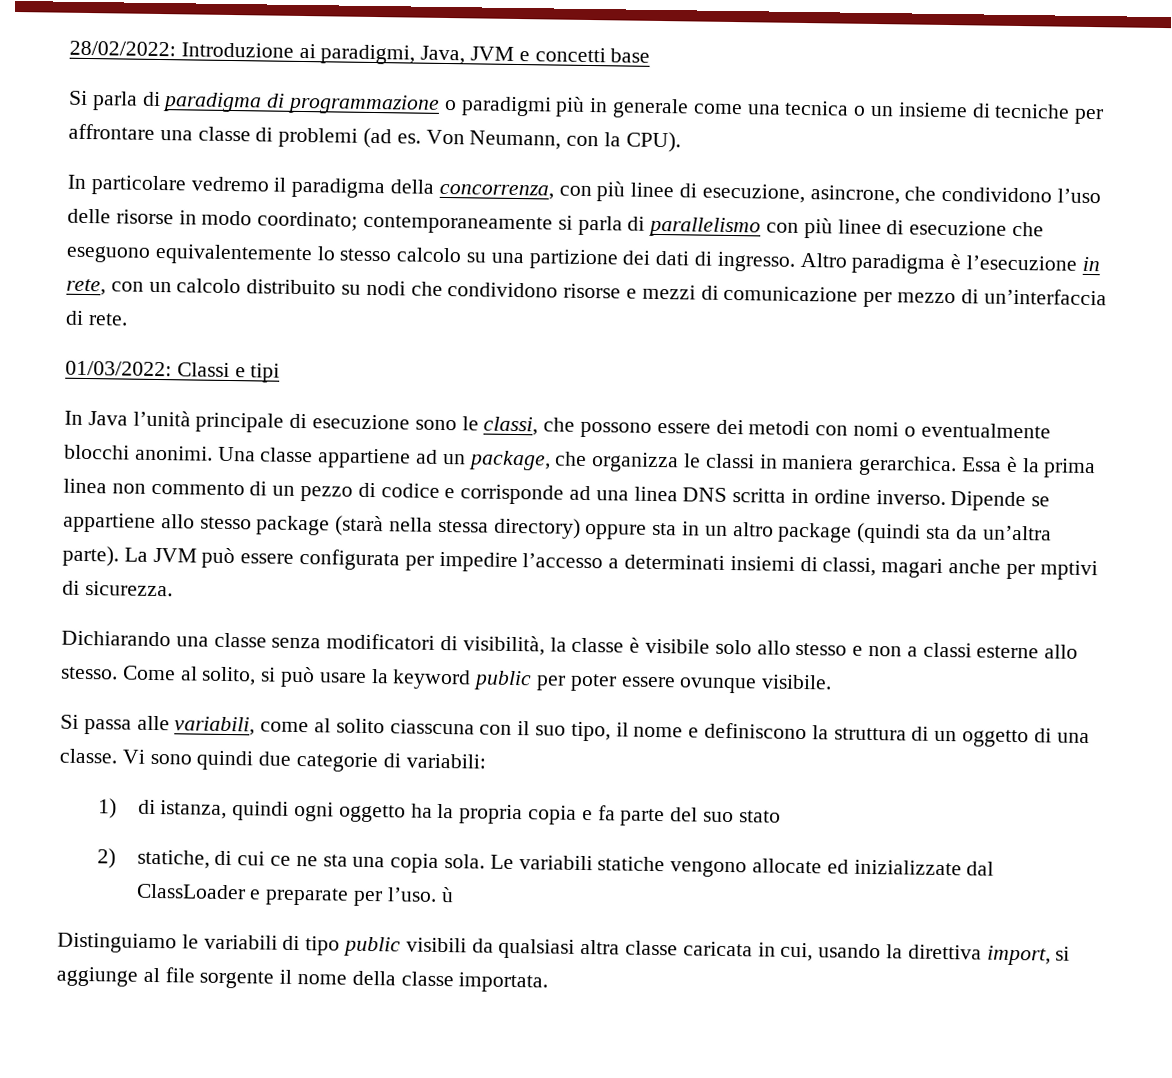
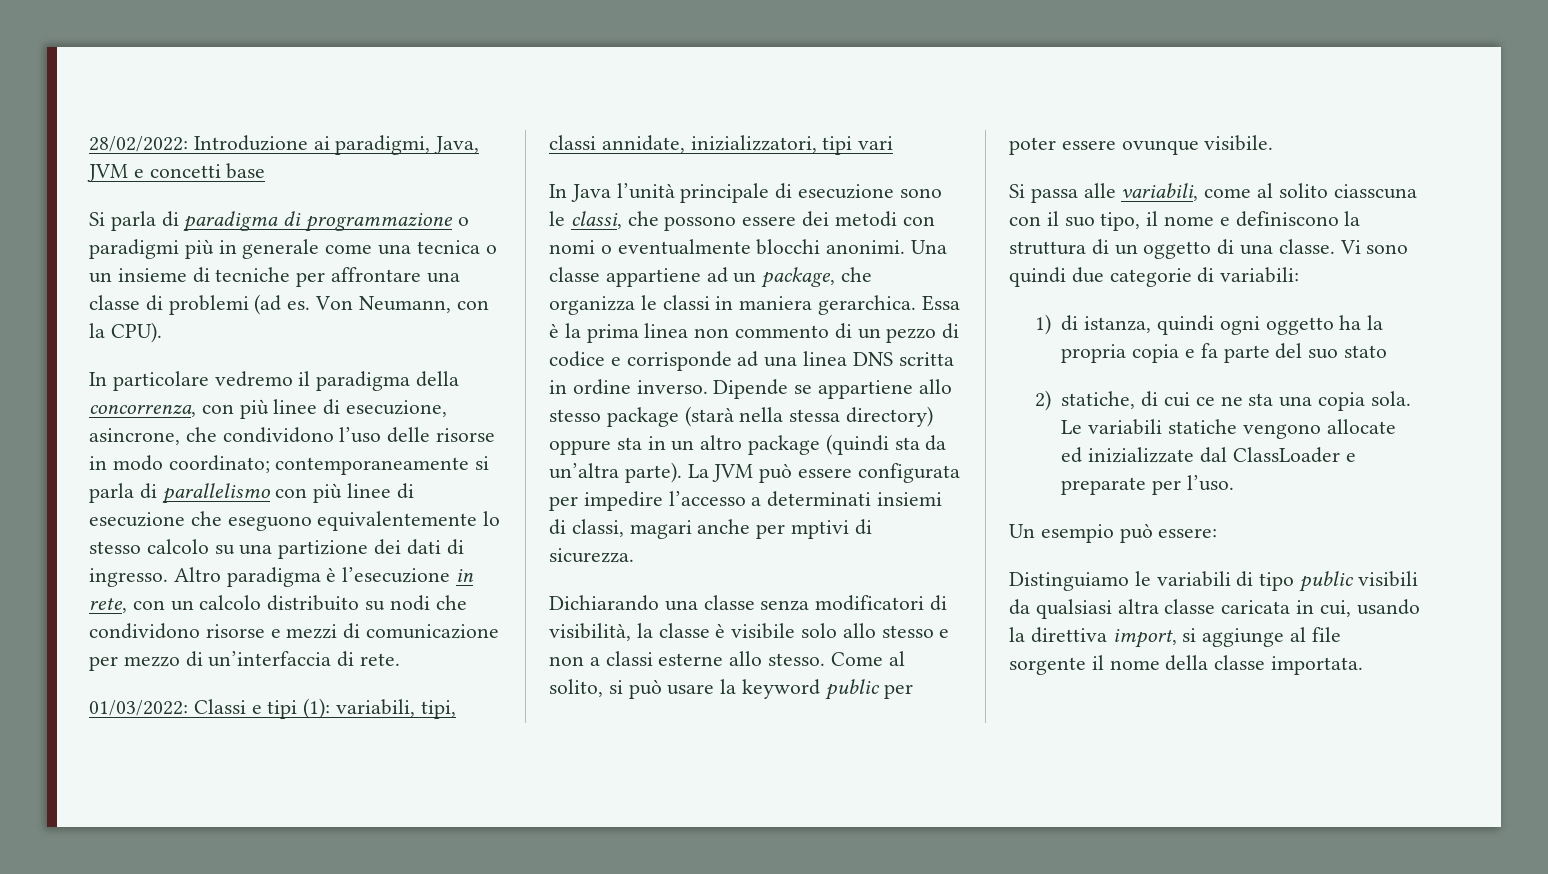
- 01/03/2022: Classi e tipi
+ 01/03/2022: Classi e tipi (1): variabili, tipi, classi annidate, inizializzatori, tipi vari
- Le variabili statiche vengono allocate ed inizializzate dal ClassLoader e preparate per l’uso. ù
+ Le variabili statiche vengono allocate ed inizializzate dal ClassLoader e preparate per l’uso.
+ Un esempio può essere:

